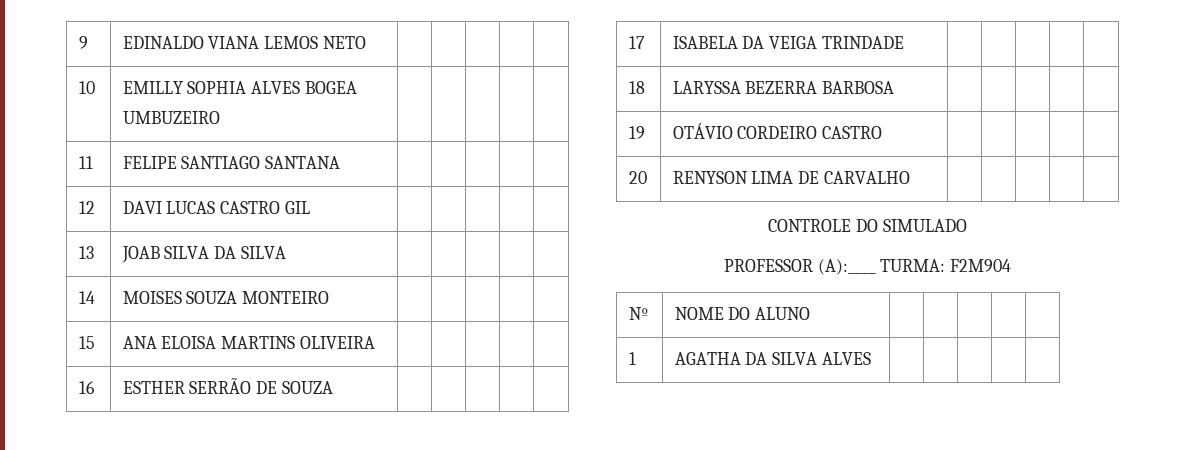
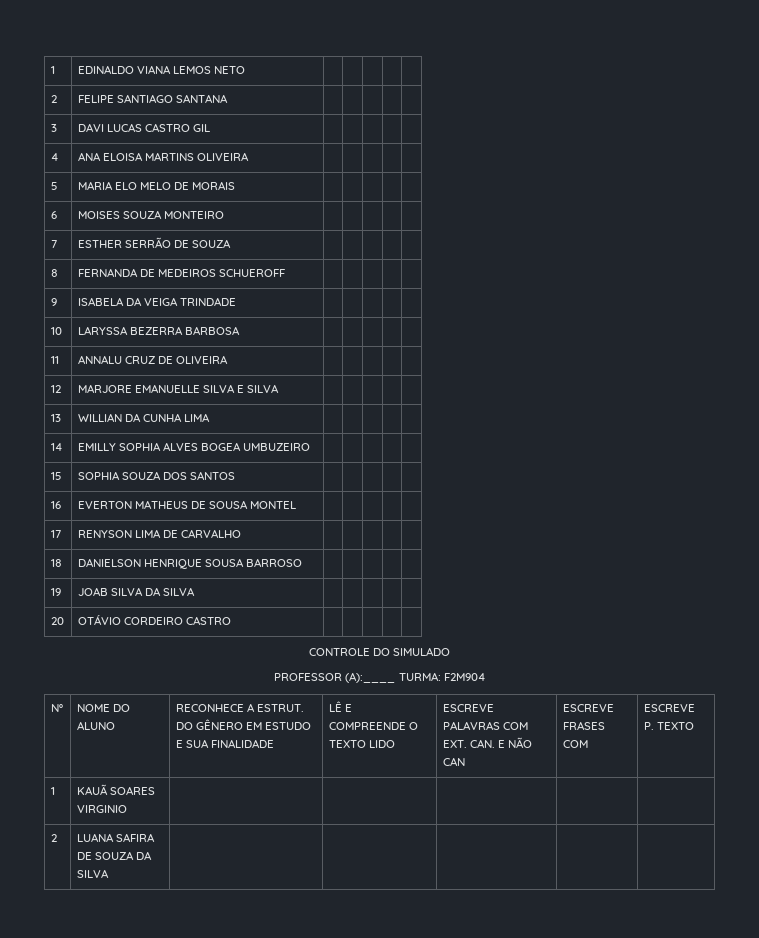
- 9 | EDINALDO VIANA LEMOS NETO | | | | |
+ 1 | EDINALDO VIANA LEMOS NETO | | | | |
- 10 | EMILLY SOPHIA ALVES BOGEA UMBUZEIRO | | | | |
+ 2 | FELIPE SANTIAGO SANTANA | | | | |
+ 3 | DAVI LUCAS CASTRO GIL | | | | |
+ 4 | ANA ELOISA MARTINS OLIVEIRA | | | | |
+ 5 | MARIA ELO MELO DE MORAIS | | | | |
+ 6 | MOISES SOUZA MONTEIRO | | | | |
+ 7 | ESTHER SERRÃO DE SOUZA | | | | |
+ 8 | FERNANDA DE MEDEIROS SCHUEROFF | | | | |
+ 9 | ISABELA DA VEIGA TRINDADE | | | | |
+ 10 | LARYSSA BEZERRA BARBOSA | | | | |
+ 11 | ANNALU CRUZ DE OLIVEIRA | | | | |
+ 12 | MARJORE EMANUELLE SILVA E SILVA | | | | |
+ 13 | WILLIAN DA CUNHA LIMA | | | | |
+ 14 | EMILLY SOPHIA ALVES BOGEA UMBUZEIRO | | | | |
- 11 | FELIPE SANTIAGO SANTANA | | | | |
- 12 | DAVI LUCAS CASTRO GIL | | | | |
- 13 | JOAB SILVA DA SILVA | | | | |
- 14 | MOISES SOUZA MONTEIRO | | | | |
- 15 | ANA ELOISA MARTINS OLIVEIRA | | | | |
- 16 | ESTHER SERRÃO DE SOUZA | | | | |
- 17 | ISABELA DA VEIGA TRINDADE | | | | |
- 18 | LARYSSA BEZERRA BARBOSA | | | | |
- 19 | OTÁVIO CORDEIRO CASTRO | | | | |
- 20 | RENYSON LIMA DE CARVALHO | | | | |
+ 15 | SOPHIA SOUZA DOS SANTOS | | | | |
+ 16 | EVERTON MATHEUS DE SOUSA MONTEL | | | | |
+ 17 | RENYSON LIMA DE CARVALHO | | | | |
+ 18 | DANIELSON HENRIQUE SOUSA BARROSO | | | | |
+ 19 | JOAB SILVA DA SILVA | | | | |
+ 20 | OTÁVIO CORDEIRO CASTRO | | | | |
- Nº | NOME DO ALUNO | | | | |
- 1 | AGATHA DA SILVA ALVES | | | | |
+ Nº | NOME DO ALUNO | RECONHECE A ESTRUT. DO GÊNERO EM ESTUDO E SUA FINALIDADE | LÊ E COMPREENDE O TEXTO LIDO | ESCREVE PALAVRAS COM EXT. CAN. E NÃO CAN | ESCREVE FRASES COM | ESCREVE P. TEXTO
+ 1 | KAUÃ SOARES VIRGINIO | | | | |
+ 2 | LUANA SAFIRA DE SOUZA DA SILVA | | | | |

